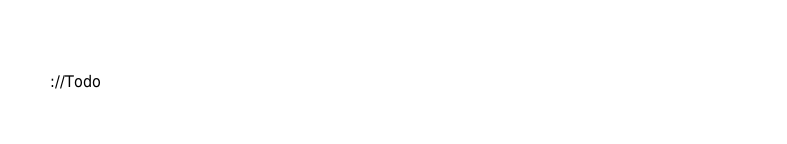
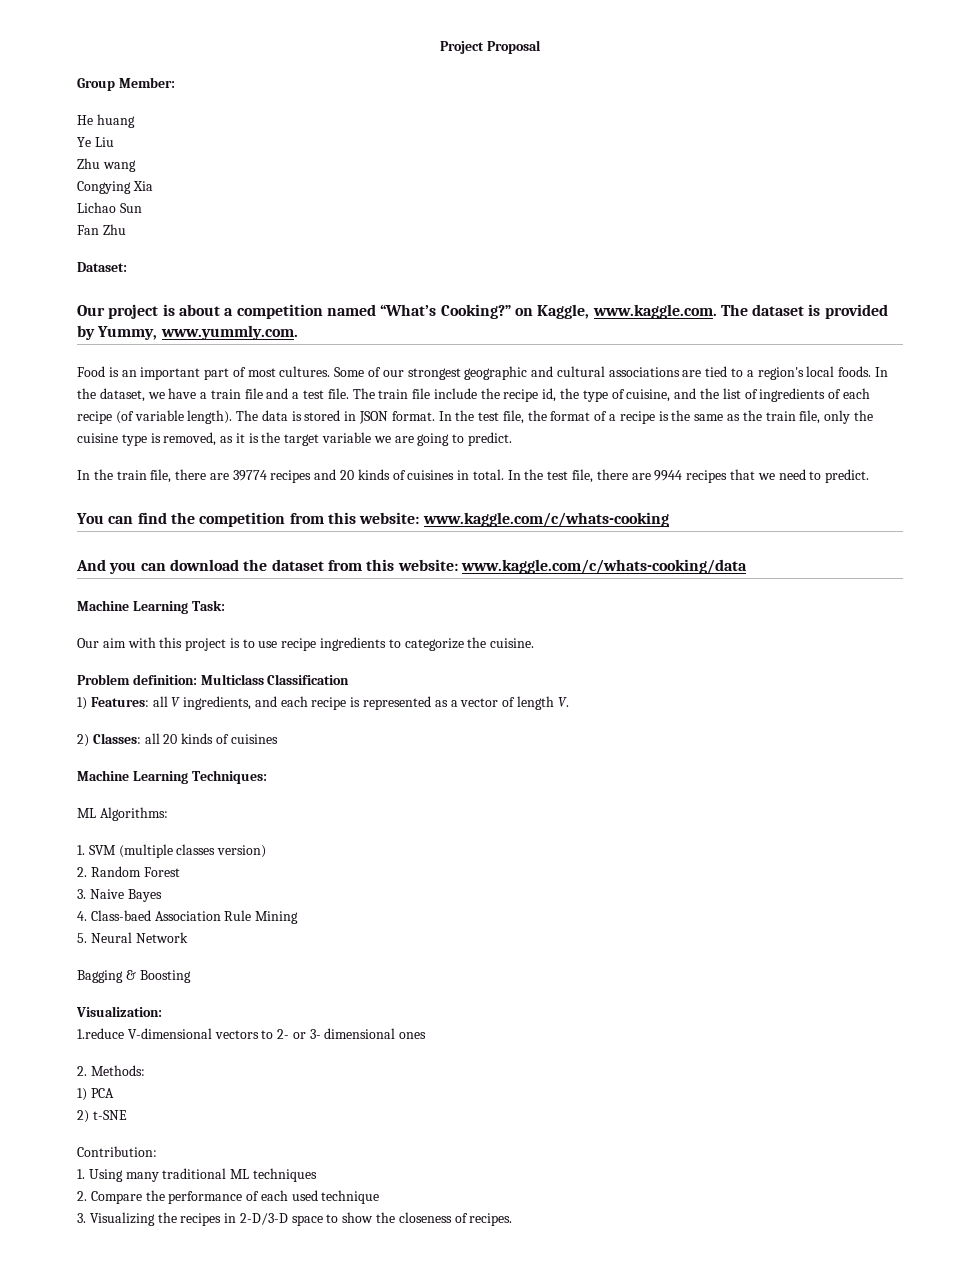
- ://Todo
+ Project Proposal
+ Group Member:
+ He huang
+ Ye Liu
+ Zhu wang
+ Congying Xia
+ Lichao Sun
+ Fan Zhu
+ Dataset:
+ Our project is about a competition named “What’s Cooking?” on Kaggle, www.kaggle.com. The dataset is provided by Yummy, www.yummly.com.
+ Food is an important part of most cultures. Some of our strongest geographic and cultural associations are tied to a region's local foods. In the dataset, we have a train file and a test file. The train file include the recipe id, the type of cuisine, and the list of ingredients of each recipe (of variable length). The data is stored in JSON format. In the test file, the format of a recipe is the same as the train file, only the cuisine type is removed, as it is the target variable we are going to predict.
+ In the train file, there are 39774 recipes and 20 kinds of cuisines in total. In the test file, there are 9944 recipes that we need to predict.
+ You can find the competition from this website: www.kaggle.com/c/whats-cooking
+ And you can download the dataset from this website: www.kaggle.com/c/whats-cooking/data
+ Machine Learning Task:
+ Our aim with this project is to use recipe ingredients to categorize the cuisine.
+ Problem definition: Multiclass Classification
+ 1) Features: all V ingredients, and each recipe is represented as a vector of length V.
+ 2) Classes: all 20 kinds of cuisines
+ Machine Learning Techniques:
+ ML Algorithms:
+ 1. SVM (multiple classes version)
+ 2. Random Forest
+ 3. Naive Bayes
+ 4. Class-baed Association Rule Mining
+ 5. Neural Network
+ Bagging & Boosting
+ Visualization:
+ 1.reduce V-dimensional vectors to 2- or 3- dimensional ones
+ 2. Methods:
+ 1) PCA
+ 2) t-SNE
+ Contribution:
+ 1. Using many traditional ML techniques
+ 2. Compare the performance of each used technique
+ 3. Visualizing the recipes in 2-D/3-D space to show the closeness of recipes.

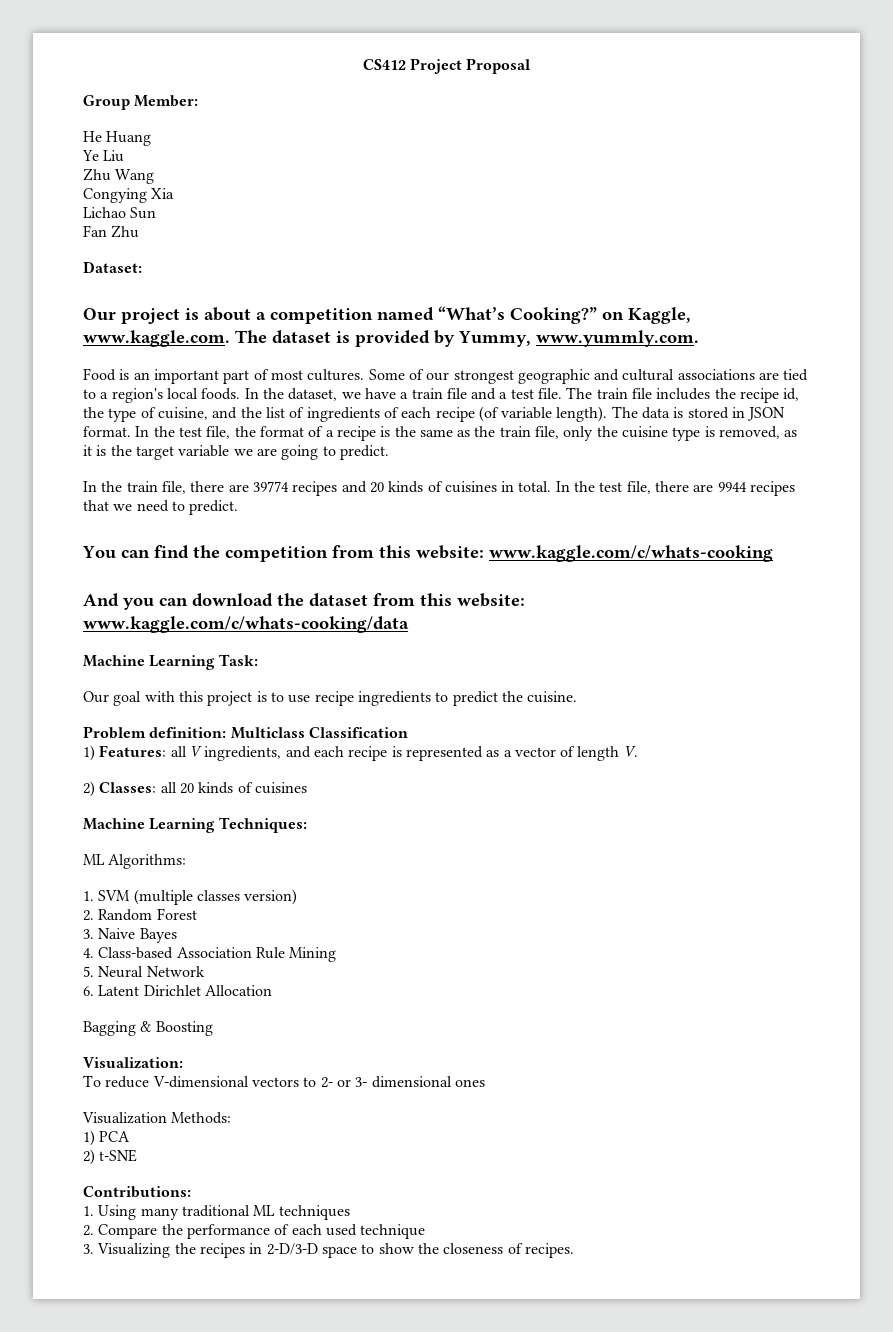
- Project Proposal
+ CS412 Project Proposal
- He huang
+ He Huang
- Zhu wang
+ Zhu Wang
- The train file include the recipe id, the type of cuisine, and the list of ingredients of each recipe (of variable length).
+ The train file includes the recipe id, the type of cuisine, and the list of ingredients of each recipe (of variable length).
- Our aim with this project is to use recipe ingredients to categorize the cuisine.
+ Our goal with this project is to use recipe ingredients to predict the cuisine.
- 4. Class-baed Association Rule Mining
+ 4. Class-based Association Rule Mining
+ 6. Latent Dirichlet Allocation
- 1.reduce V-dimensional vectors to 2- or 3- dimensional ones
+ To reduce V-dimensional vectors to 2- or 3- dimensional ones
- 2. Methods:
+ Visualization Methods:
- Contribution:
+ Contributions:

